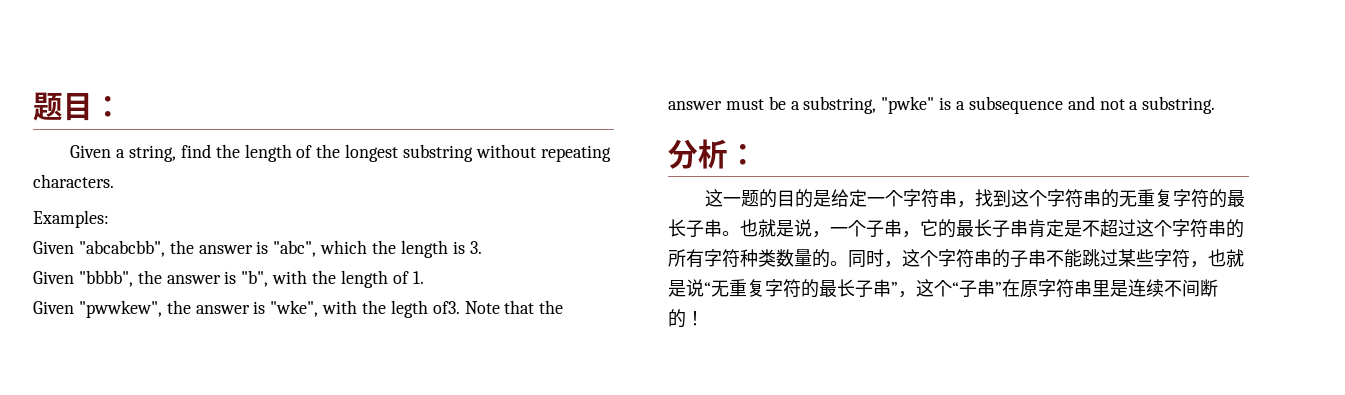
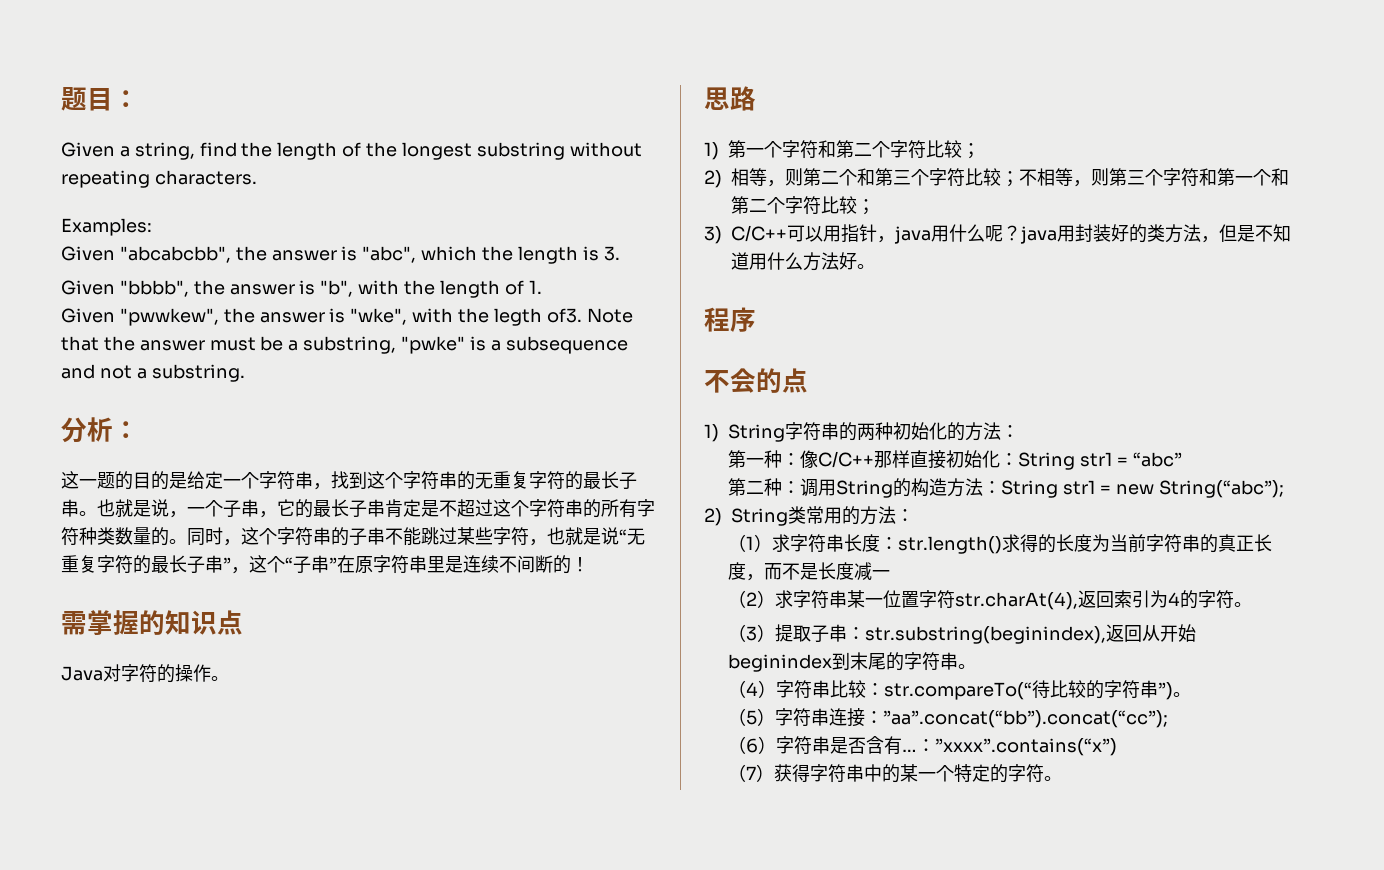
+ 需掌握的知识点
+ Java对字符的操作。
+ 思路
+ 1)第一个字符和第二个字符比较；
+ 2)相等，则第二个和第三个字符比较；不相等，则第三个字符和第一个和第二个字符比较；
+ 3) C/C++可以用指针，java用什么呢？java用封装好的类方法，但是不知道用什么方法好。
+ 程序
+ 不会的点
+ 1) String字符串的两种初始化的方法：
+ 第一种：像C/C++那样直接初始化：String str1 = “abc”
+ 第二种：调用String的构造方法：String str1 = new String(“abc”);
+ 2) String类常用的方法：
+ （1）求字符串长度：str.length()求得的长度为当前字符串的真正长度，而不是长度减一
+ （2）求字符串某一位置字符str.charAt(4),返回索引为4的字符。
+ （3）提取子串：str.substring(beginindex),返回从开始beginindex到末尾的字符串。
+ （4）字符串比较：str.compareTo(“待比较的字符串”)。
+ （5）字符串连接：”aa”.concat(“bb”).concat(“cc”);
+ （6）字符串是否含有…：”xxxx”.contains(“x”)
+ （7）获得字符串中的某一个特定的字符。

